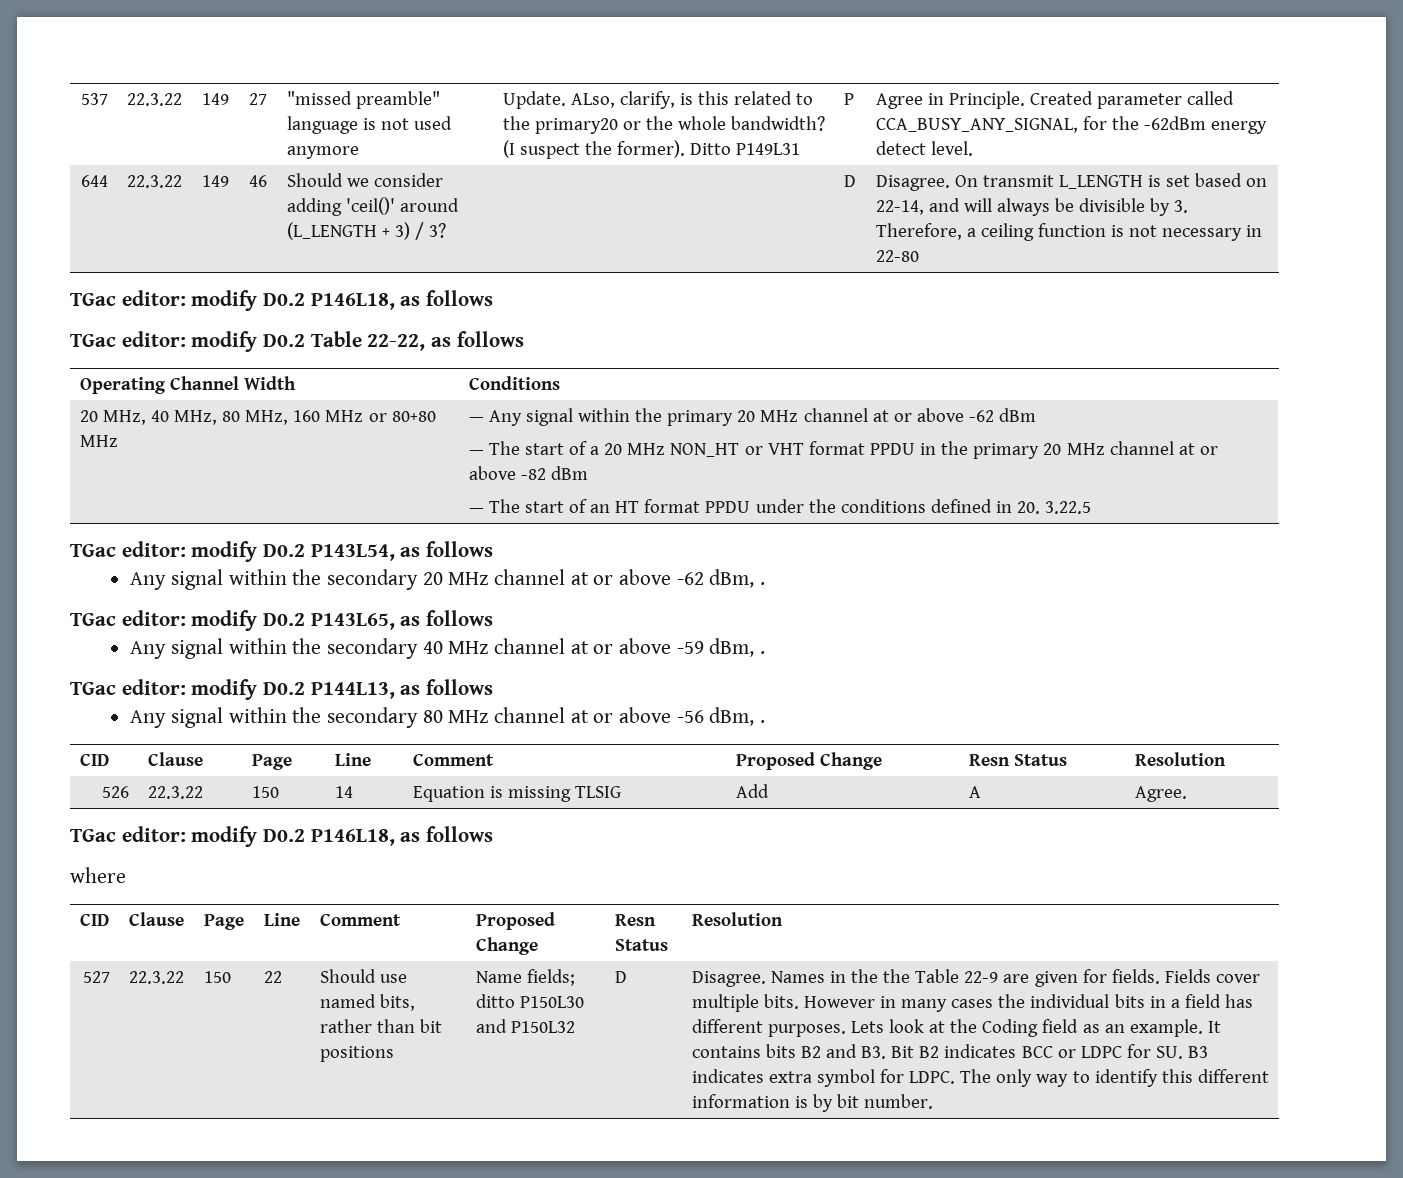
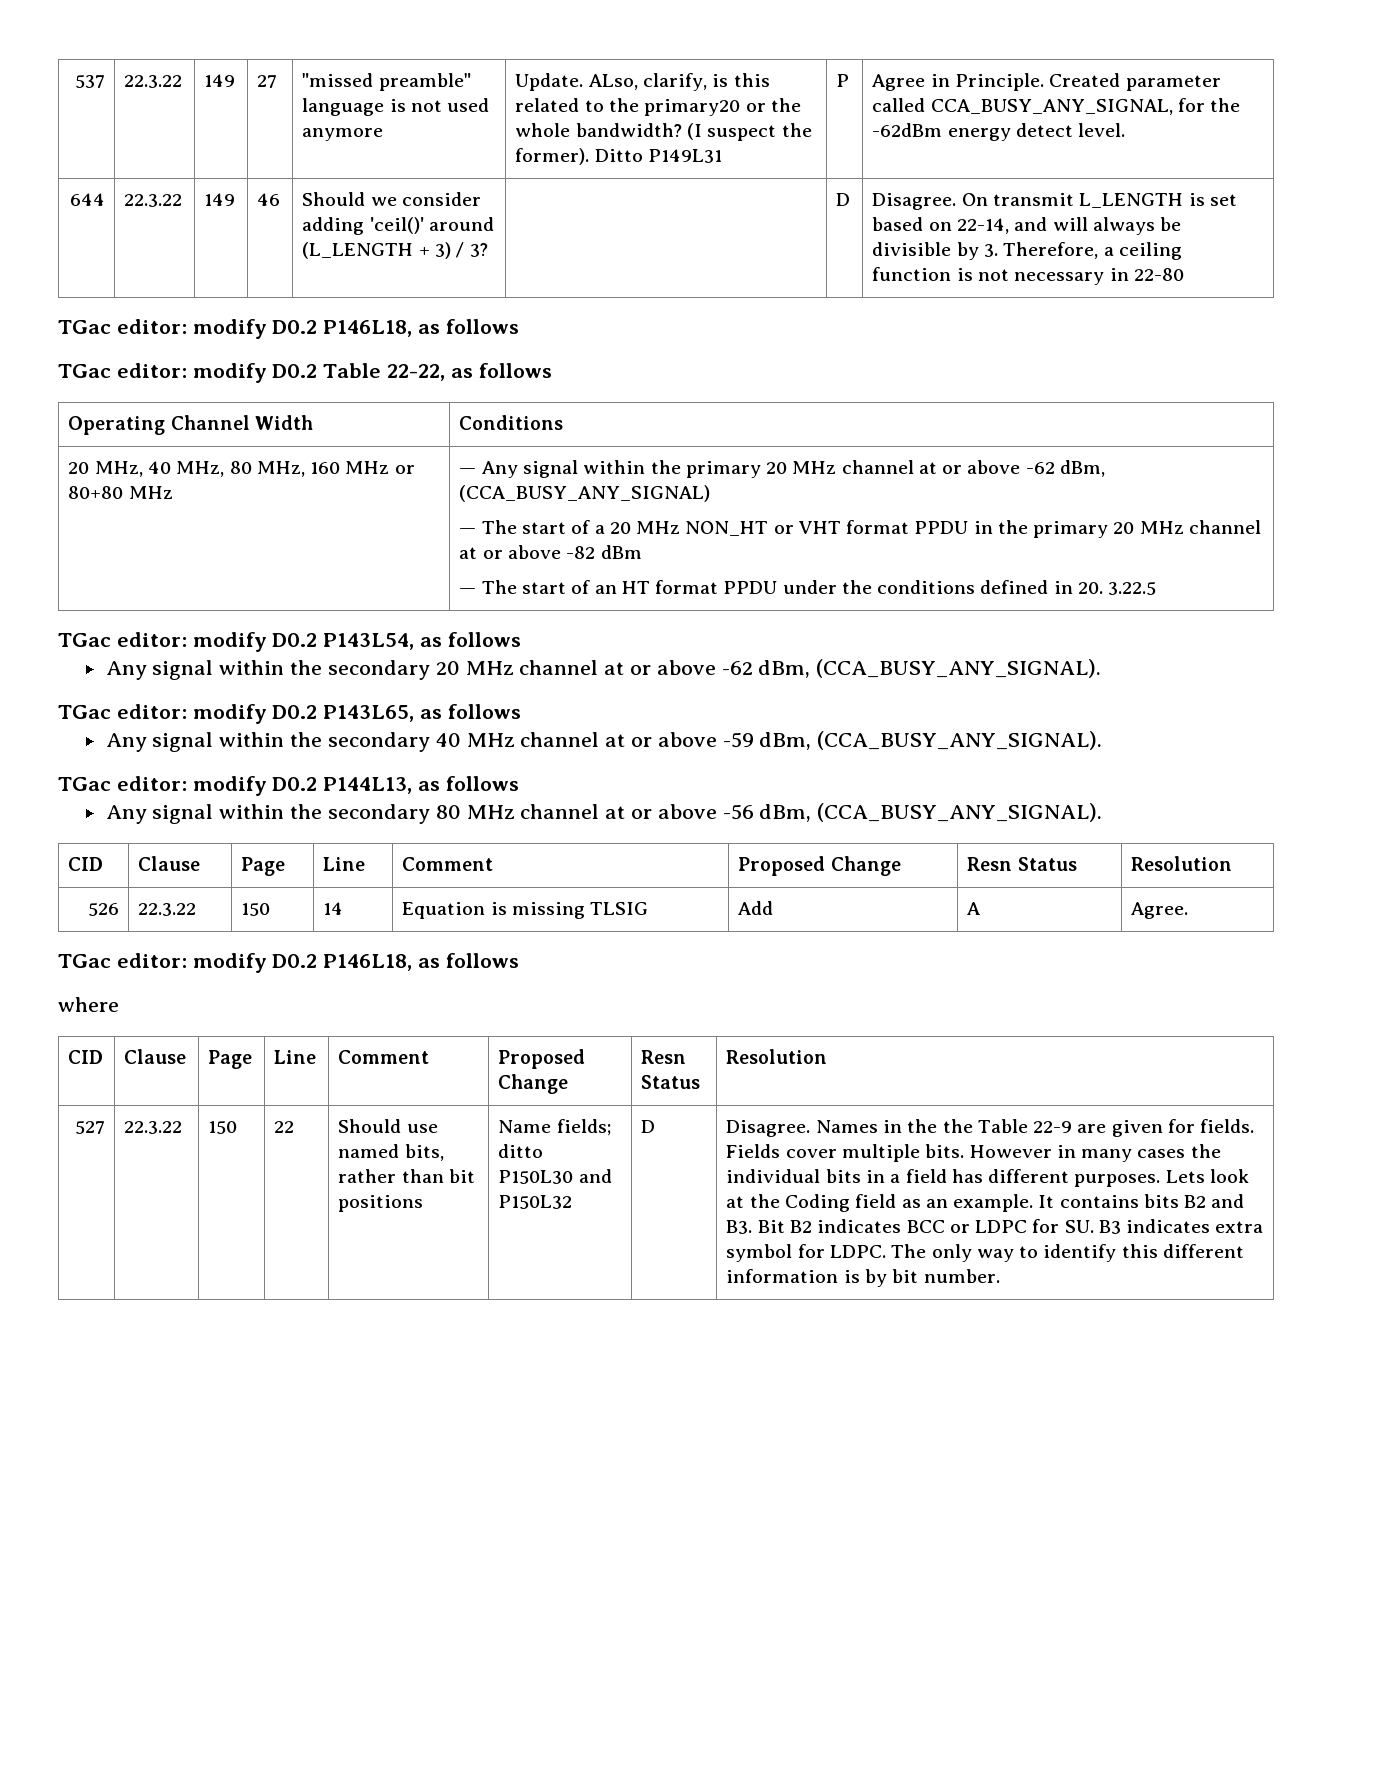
- — Any signal within the primary 20 MHz channel at or above -62 dBm
+ — Any signal within the primary 20 MHz channel at or above -62 dBm, (CCA_BUSY_ANY_SIGNAL)
- Any signal within the secondary 20 MHz channel at or above -62 dBm, .
+ Any signal within the secondary 20 MHz channel at or above -62 dBm, (CCA_BUSY_ANY_SIGNAL).
- Any signal within the secondary 40 MHz channel at or above -59 dBm, .
+ Any signal within the secondary 40 MHz channel at or above -59 dBm, (CCA_BUSY_ANY_SIGNAL).
- Any signal within the secondary 80 MHz channel at or above -56 dBm, .
+ Any signal within the secondary 80 MHz channel at or above -56 dBm, (CCA_BUSY_ANY_SIGNAL).

